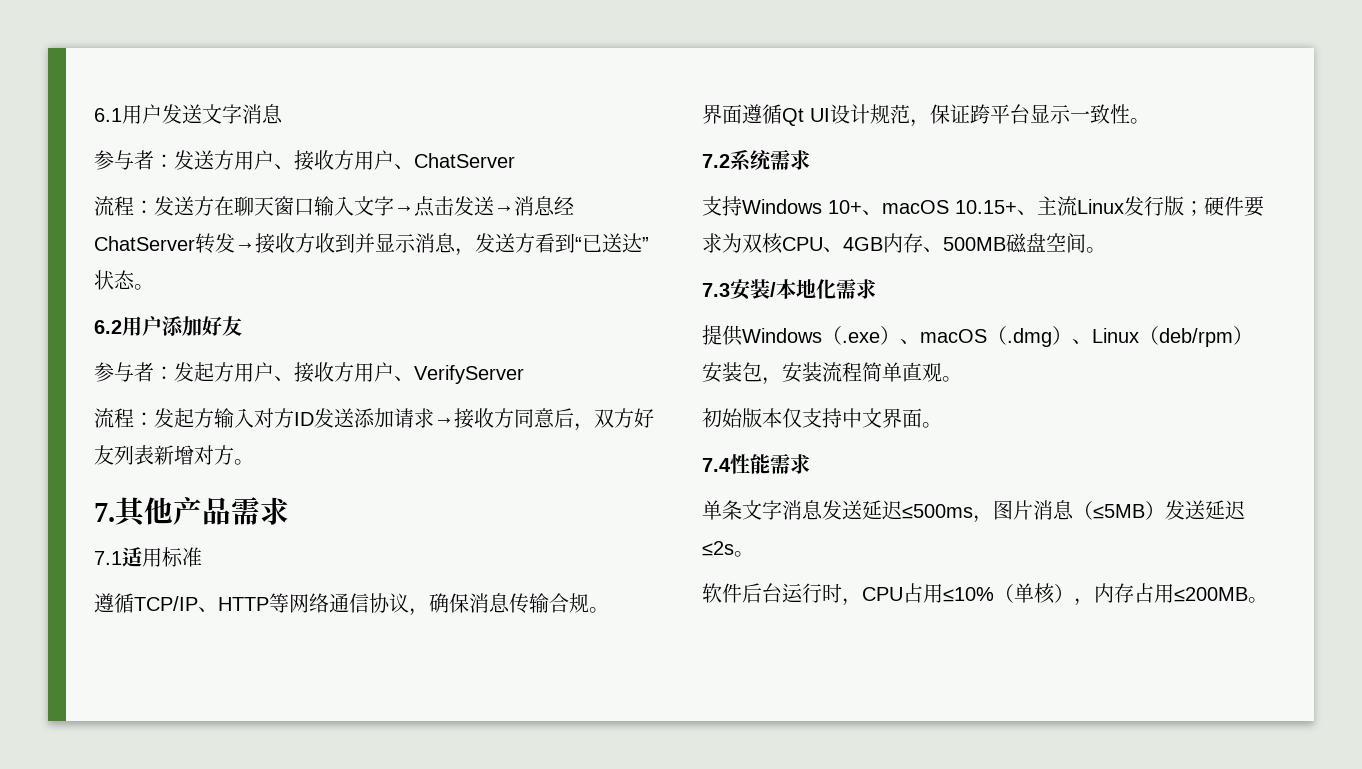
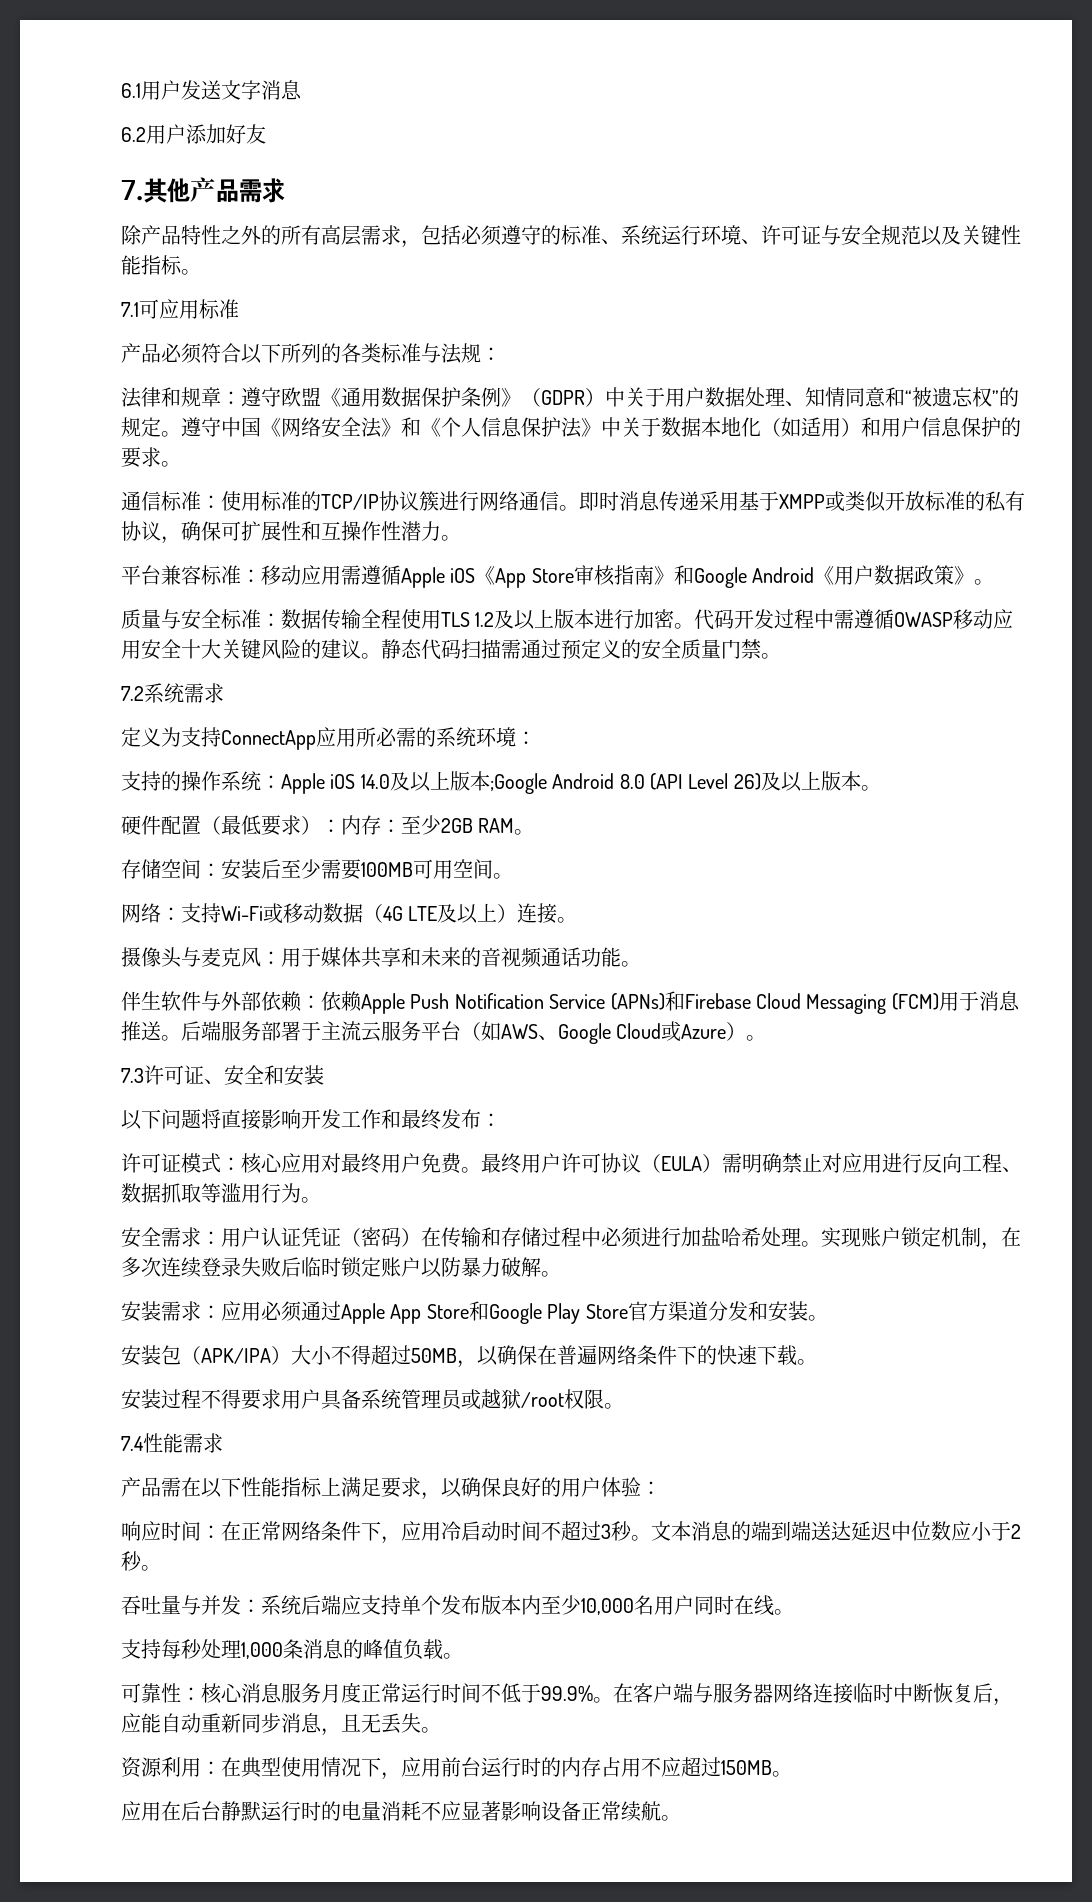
- 参与者：发送方用户、接收方用户、ChatServer
- 流程：发送方在聊天窗口输入文字→点击发送→消息经ChatServer转发→接收方收到并显示消息，发送方看到“已送达”状态。
  6.2用户添加好友
- 参与者：发起方用户、接收方用户、VerifyServer
- 流程：发起方输入对方ID发送添加请求→接收方同意后，双方好友列表新增对方。
  7.其他产品需求
+ 除产品特性之外的所有高层需求，包括必须遵守的标准、系统运行环境、许可证与安全规范以及关键性能指标。
- 7.1适用标准
+ 7.1可应用标准
- 遵循TCP/IP、HTTP等网络通信协议，确保消息传输合规。
- 界面遵循Qt UI设计规范，保证跨平台显示一致性。
+ 产品必须符合以下所列的各类标准与法规：
+ 法律和规章：遵守欧盟《通用数据保护条例》（GDPR）中关于用户数据处理、知情同意和“被遗忘权”的规定。遵守中国《网络安全法》和《个人信息保护法》中关于数据本地化（如适用）和用户信息保护的要求。
+ 通信标准：使用标准的TCP/IP协议簇进行网络通信。即时消息传递采用基于XMPP或类似开放标准的私有协议，确保可扩展性和互操作性潜力。
+ 平台兼容标准：移动应用需遵循Apple iOS《App Store审核指南》和Google Android《用户数据政策》。
+ 质量与安全标准：数据传输全程使用TLS 1.2及以上版本进行加密。代码开发过程中需遵循OWASP移动应用安全十大关键风险的建议。静态代码扫描需通过预定义的安全质量门禁。
  7.2系统需求
- 支持Windows 10+、macOS 10.15+、主流Linux发行版；硬件要求为双核CPU、4GB内存、500MB磁盘空间。
- 7.3安装/本地化需求
- 提供Windows（.exe）、macOS（.dmg）、Linux（deb/rpm）安装包，安装流程简单直观。
- 初始版本仅支持中文界面。
+ 定义为支持ConnectApp应用所必需的系统环境：
+ 支持的操作系统：Apple iOS 14.0及以上版本;Google Android 8.0 (API Level 26)及以上版本。
+ 硬件配置（最低要求）：内存：至少2GB RAM。
+ 存储空间：安装后至少需要100MB可用空间。
+ 网络：支持Wi-Fi或移动数据（4G LTE及以上）连接。
+ 摄像头与麦克风：用于媒体共享和未来的音视频通话功能。
+ 伴生软件与外部依赖：依赖Apple Push Notification Service (APNs)和Firebase Cloud Messaging (FCM)用于消息推送。后端服务部署于主流云服务平台（如AWS、Google Cloud或Azure）。
+ 7.3许可证、安全和安装
+ 以下问题将直接影响开发工作和最终发布：
+ 许可证模式：核心应用对最终用户免费。最终用户许可协议（EULA）需明确禁止对应用进行反向工程、数据抓取等滥用行为。
+ 安全需求：用户认证凭证（密码）在传输和存储过程中必须进行加盐哈希处理。实现账户锁定机制，在多次连续登录失败后临时锁定账户以防暴力破解。
+ 安装需求：应用必须通过Apple App Store和Google Play Store官方渠道分发和安装。
+ 安装包（APK/IPA）大小不得超过50MB，以确保在普遍网络条件下的快速下载。
+ 安装过程不得要求用户具备系统管理员或越狱/root权限。
  7.4性能需求
- 单条文字消息发送延迟≤500ms，图片消息（≤5MB）发送延迟≤2s。
- 软件后台运行时，CPU占用≤10%（单核），内存占用≤200MB。
+ 产品需在以下性能指标上满足要求，以确保良好的用户体验：
+ 响应时间：在正常网络条件下，应用冷启动时间不超过3秒。文本消息的端到端送达延迟中位数应小于2秒。
+ 吞吐量与并发：系统后端应支持单个发布版本内至少10,000名用户同时在线。
+ 支持每秒处理1,000条消息的峰值负载。
+ 可靠性：核心消息服务月度正常运行时间不低于99.9%。在客户端与服务器网络连接临时中断恢复后，应能自动重新同步消息，且无丢失。
+ 资源利用：在典型使用情况下，应用前台运行时的内存占用不应超过150MB。
+ 应用在后台静默运行时的电量消耗不应显著影响设备正常续航。

